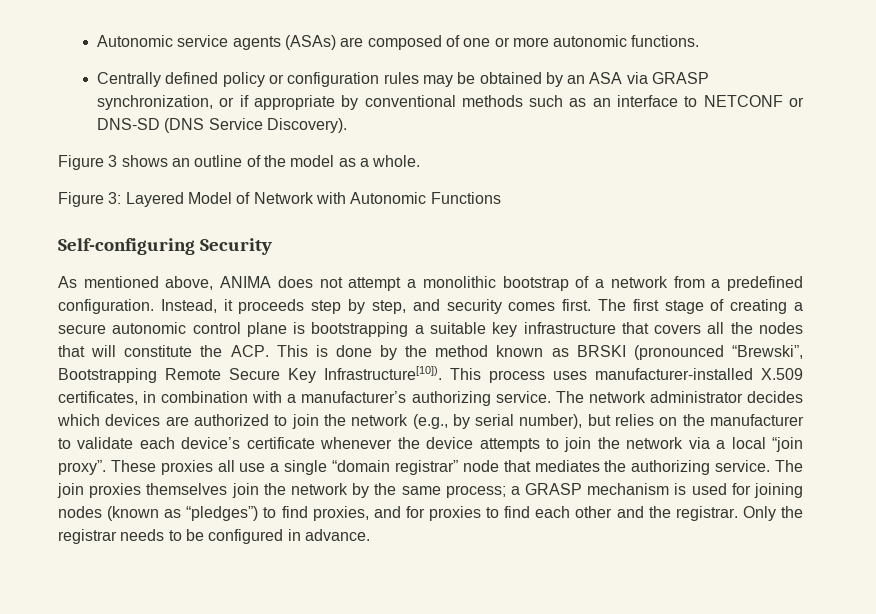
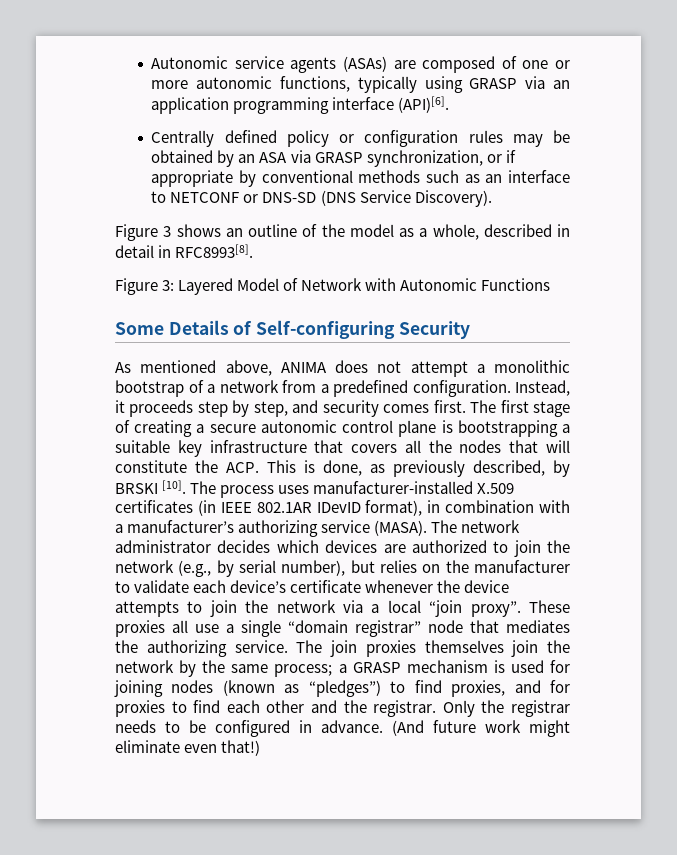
- Autonomic service agents (ASAs) are composed of one or more autonomic functions.
+ Autonomic service agents (ASAs) are composed of one or more autonomic functions, typically using GRASP via an application programming interface (API)[6].
- Figure 3 shows an outline of the model as a whole.
+ Figure 3 shows an outline of the model as a whole, described in detail in RFC8993[8].
- Self-configuring Security
+ Some Details of Self-configuring Security
- The first stage of creating a secure autonomic control plane is bootstrapping a suitable key infrastructure that covers all the nodes that will constitute the ACP. This is done by the method known as BRSKI (pronounced “Brewski”, Bootstrapping Remote Secure Key Infrastructure[10]). This process uses manufacturer-installed X.509 certificates, in combination with a manufacturer’s authorizing service.
+ The first stage of creating a secure autonomic control plane is bootstrapping a suitable key infrastructure that covers all the nodes that will constitute the ACP. This is done, as previously described, by BRSKI [10]. The process uses manufacturer-installed X.509 certificates (in IEEE 802.1AR IDevID format), in combination with a manufacturer’s authorizing service (MASA).
+ (And future work might eliminate even that!)

